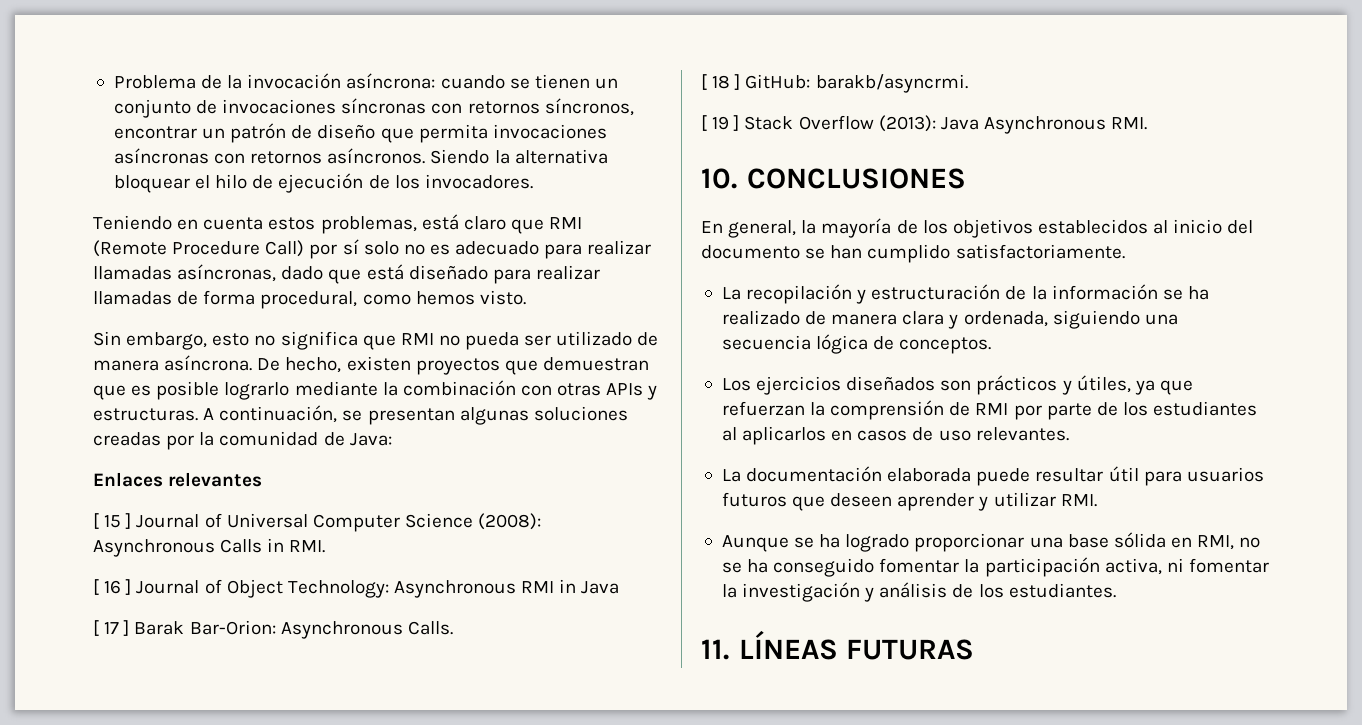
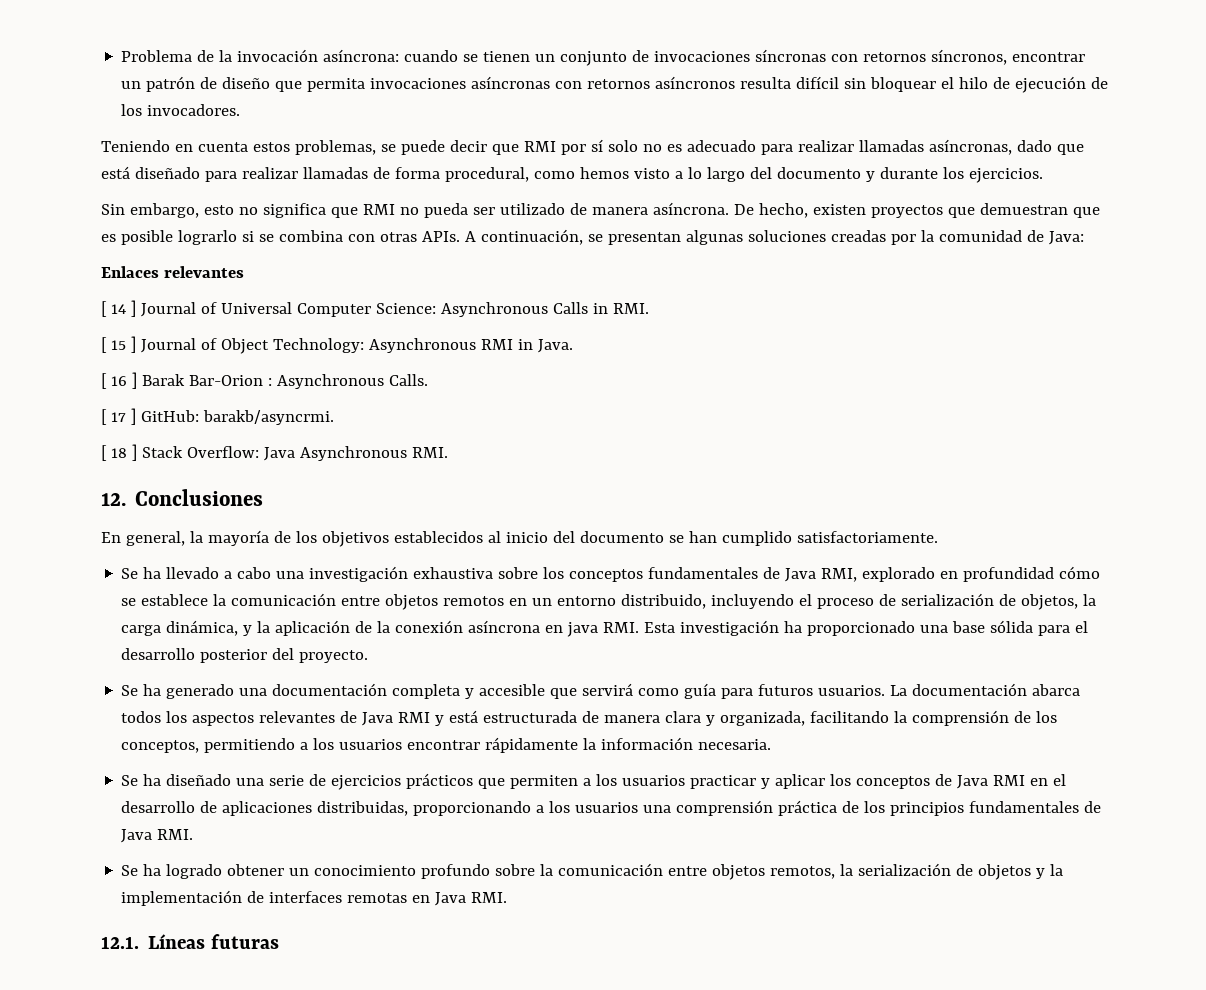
- Problema de la invocación asíncrona: cuando se tienen un conjunto de invocaciones síncronas con retornos síncronos, encontrar un patrón de diseño que permita invocaciones asíncronas con retornos asíncronos. Siendo la alternativa bloquear el hilo de ejecución de los invocadores.
+ Problema de la invocación asíncrona: cuando se tienen un conjunto de invocaciones síncronas con retornos síncronos, encontrar un patrón de diseño que permita invocaciones asíncronas con retornos asíncronos resulta difícil sin bloquear el hilo de ejecución de los invocadores.
- Teniendo en cuenta estos problemas, está claro que RMI (Remote Procedure Call) por sí solo no es adecuado para realizar llamadas asíncronas, dado que está diseñado para realizar llamadas de forma procedural, como hemos visto.
+ Teniendo en cuenta estos problemas, se puede decir que RMI por sí solo no es adecuado para realizar llamadas asíncronas, dado que está diseñado para realizar llamadas de forma procedural, como hemos visto a lo largo del documento y durante los ejercicios.
- De hecho, existen proyectos que demuestran que es posible lograrlo mediante la combinación con otras APIs y estructuras.
+ De hecho, existen proyectos que demuestran que es posible lograrlo si se combina con otras APIs.
- [ 15 ] Journal of Universal Computer Science (2008): Asynchronous Calls in RMI.
+ [ 14 ] Journal of Universal Computer Science: Asynchronous Calls in RMI.
- [ 16 ] Journal of Object Technology: Asynchronous RMI in Java
- [ 17 ] Barak Bar-Orion: Asynchronous Calls.
+ [ 15 ] Journal of Object Technology: Asynchronous RMI in Java.
+ [ 16 ] Barak Bar-Orion : Asynchronous Calls.
- [ 18 ] GitHub: barakb/asyncrmi.
+ [ 17 ] GitHub: barakb/asyncrmi.
- [ 19 ] Stack Overflow (2013): Java Asynchronous RMI.
+ [ 18 ] Stack Overflow: Java Asynchronous RMI.
- 10. CONCLUSIONES
+ 12. Conclusiones
- La recopilación y estructuración de la información se ha realizado de manera clara y ordenada, siguiendo una secuencia lógica de conceptos.
- Los ejercicios diseñados son prácticos y útiles, ya que refuerzan la comprensión de RMI por parte de los estudiantes al aplicarlos en casos de uso relevantes.
- La documentación elaborada puede resultar útil para usuarios futuros que deseen aprender y utilizar RMI.
- Aunque se ha logrado proporcionar una base sólida en RMI, no se ha conseguido fomentar la participación activa, ni fomentar la investigación y análisis de los estudiantes.
- 11. LÍNEAS FUTURAS
+ Se ha llevado a cabo una investigación exhaustiva sobre los conceptos fundamentales de Java RMI, explorado en profundidad cómo se establece la comunicación entre objetos remotos en un entorno distribuido, incluyendo el proceso de serialización de objetos, la carga dinámica, y la aplicación de la conexión asíncrona en java RMI. Esta investigación ha proporcionado una base sólida para el desarrollo posterior del proyecto.
+ Se ha generado una documentación completa y accesible que servirá como guía para futuros usuarios. La documentación abarca todos los aspectos relevantes de Java RMI y está estructurada de manera clara y organizada, facilitando la comprensión de los conceptos, permitiendo a los usuarios encontrar rápidamente la información necesaria.
+ Se ha diseñado una serie de ejercicios prácticos que permiten a los usuarios practicar y aplicar los conceptos de Java RMI en el desarrollo de aplicaciones distribuidas, proporcionando a los usuarios una comprensión práctica de los principios fundamentales de Java RMI.
+ Se ha logrado obtener un conocimiento profundo sobre la comunicación entre objetos remotos, la serialización de objetos y la implementación de interfaces remotas en Java RMI.
+ 12.1. Líneas futuras

